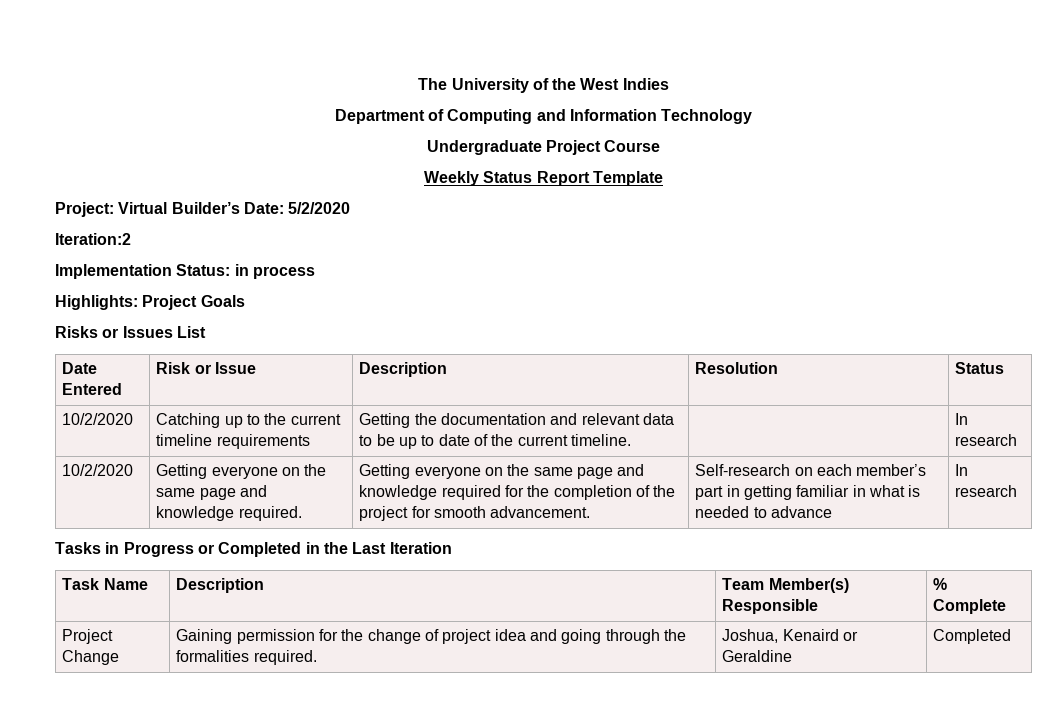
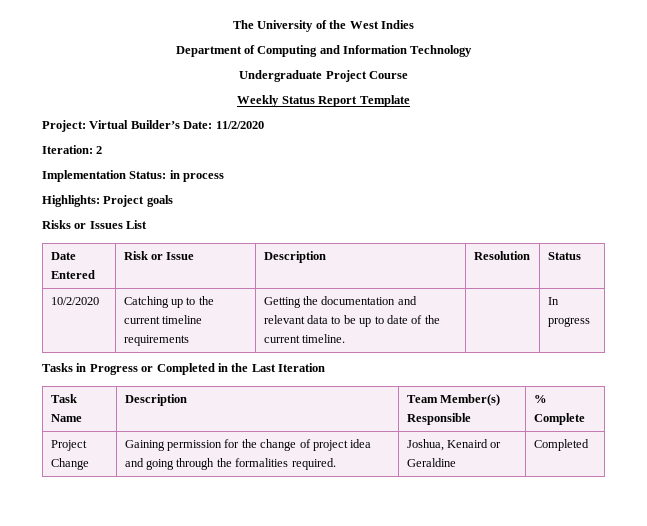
- Project: Virtual Builder’s Date: 5/2/2020
- Iteration:2
+ Project: Virtual Builder’s Date: 11/2/2020
+ Iteration: 2
- Highlights: Project Goals
+ Highlights: Project goals
- 10/2/2020 | Catching up to the current timeline requirements | Getting the documentation and relevant data to be up to date of the current timeline. | | In research
- 10/2/2020 | Getting everyone on the same page and knowledge required. | Getting everyone on the same page and knowledge required for the completion of the project for smooth advancement. | Self-research on each member’s part in getting familiar in what is needed to advance | In research
+ 10/2/2020 | Catching up to the current timeline requirements | Getting the documentation and relevant data to be up to date of the current timeline. | | In progress

